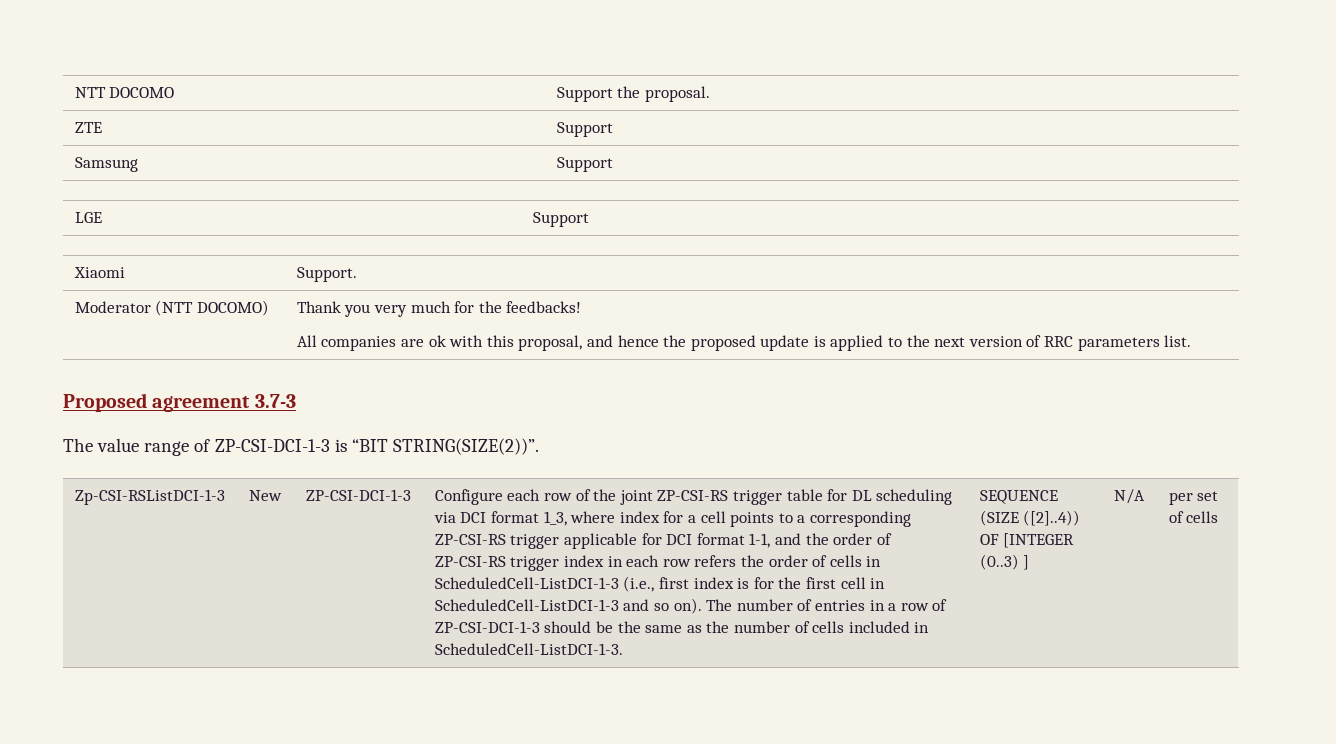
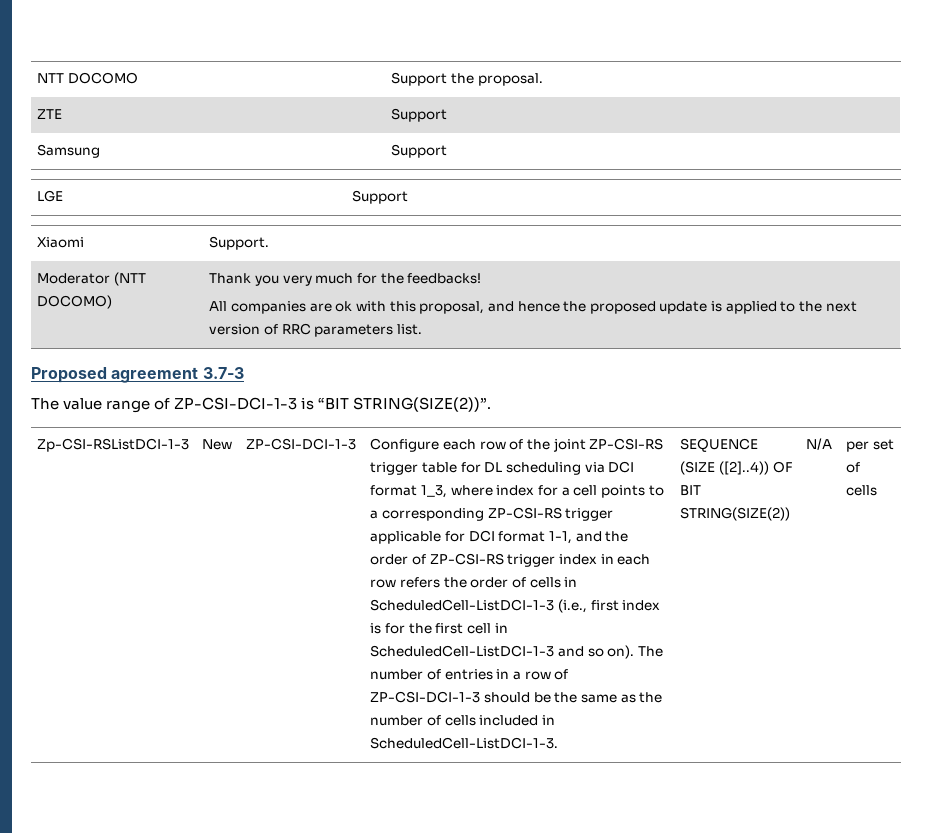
- SEQUENCE (SIZE ([2]..4)) OF [INTEGER (0..3) ]
+ SEQUENCE (SIZE ([2]..4)) OF BIT STRING(SIZE(2))

